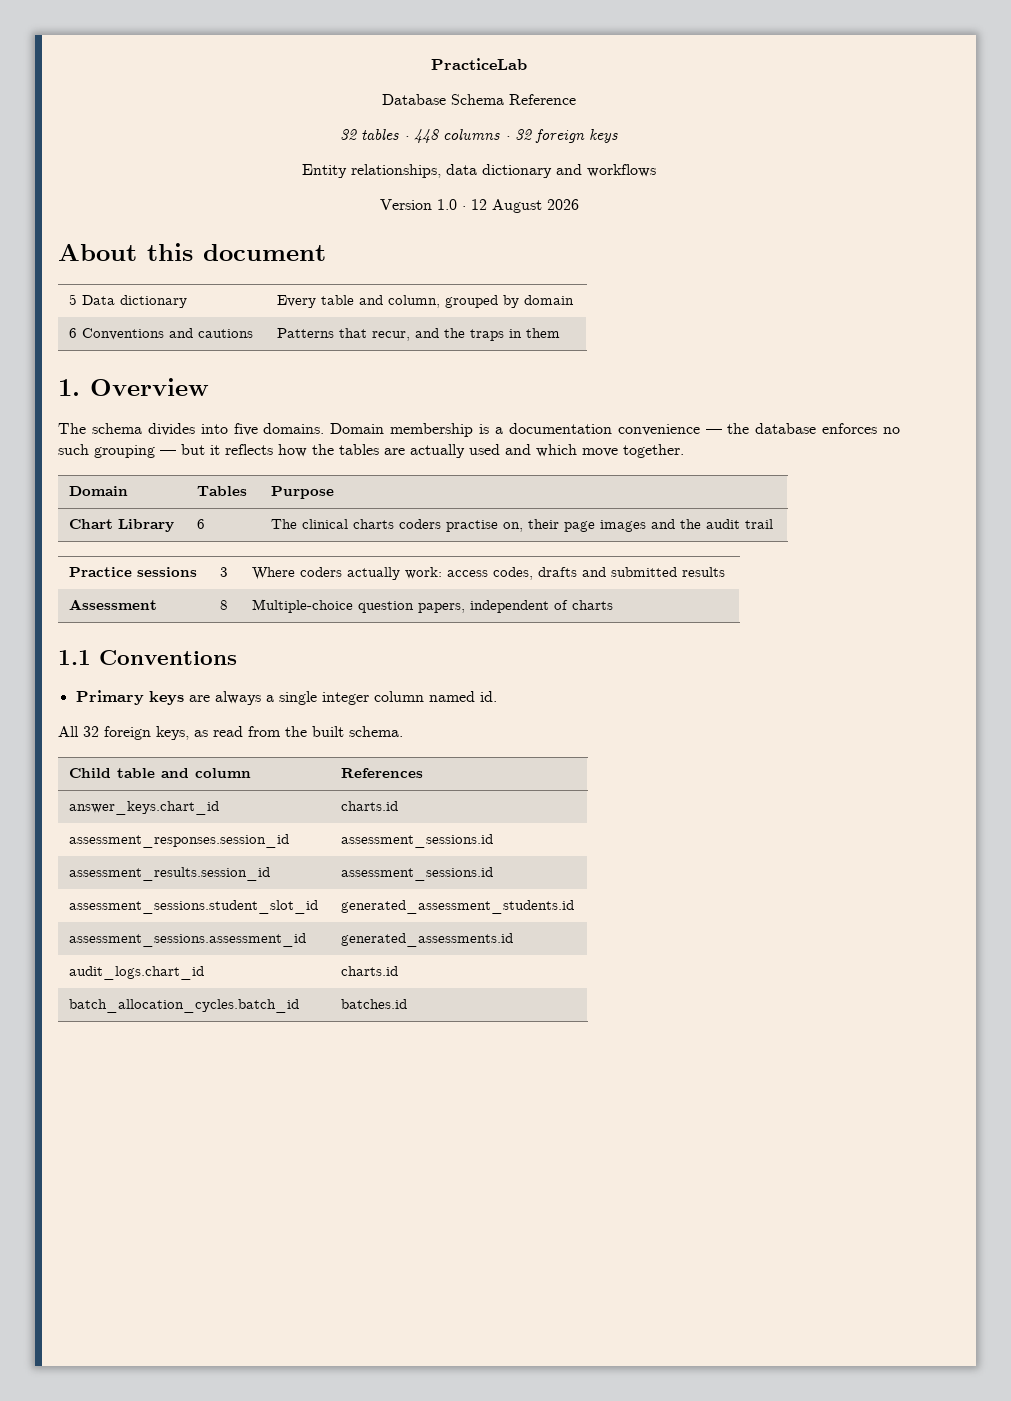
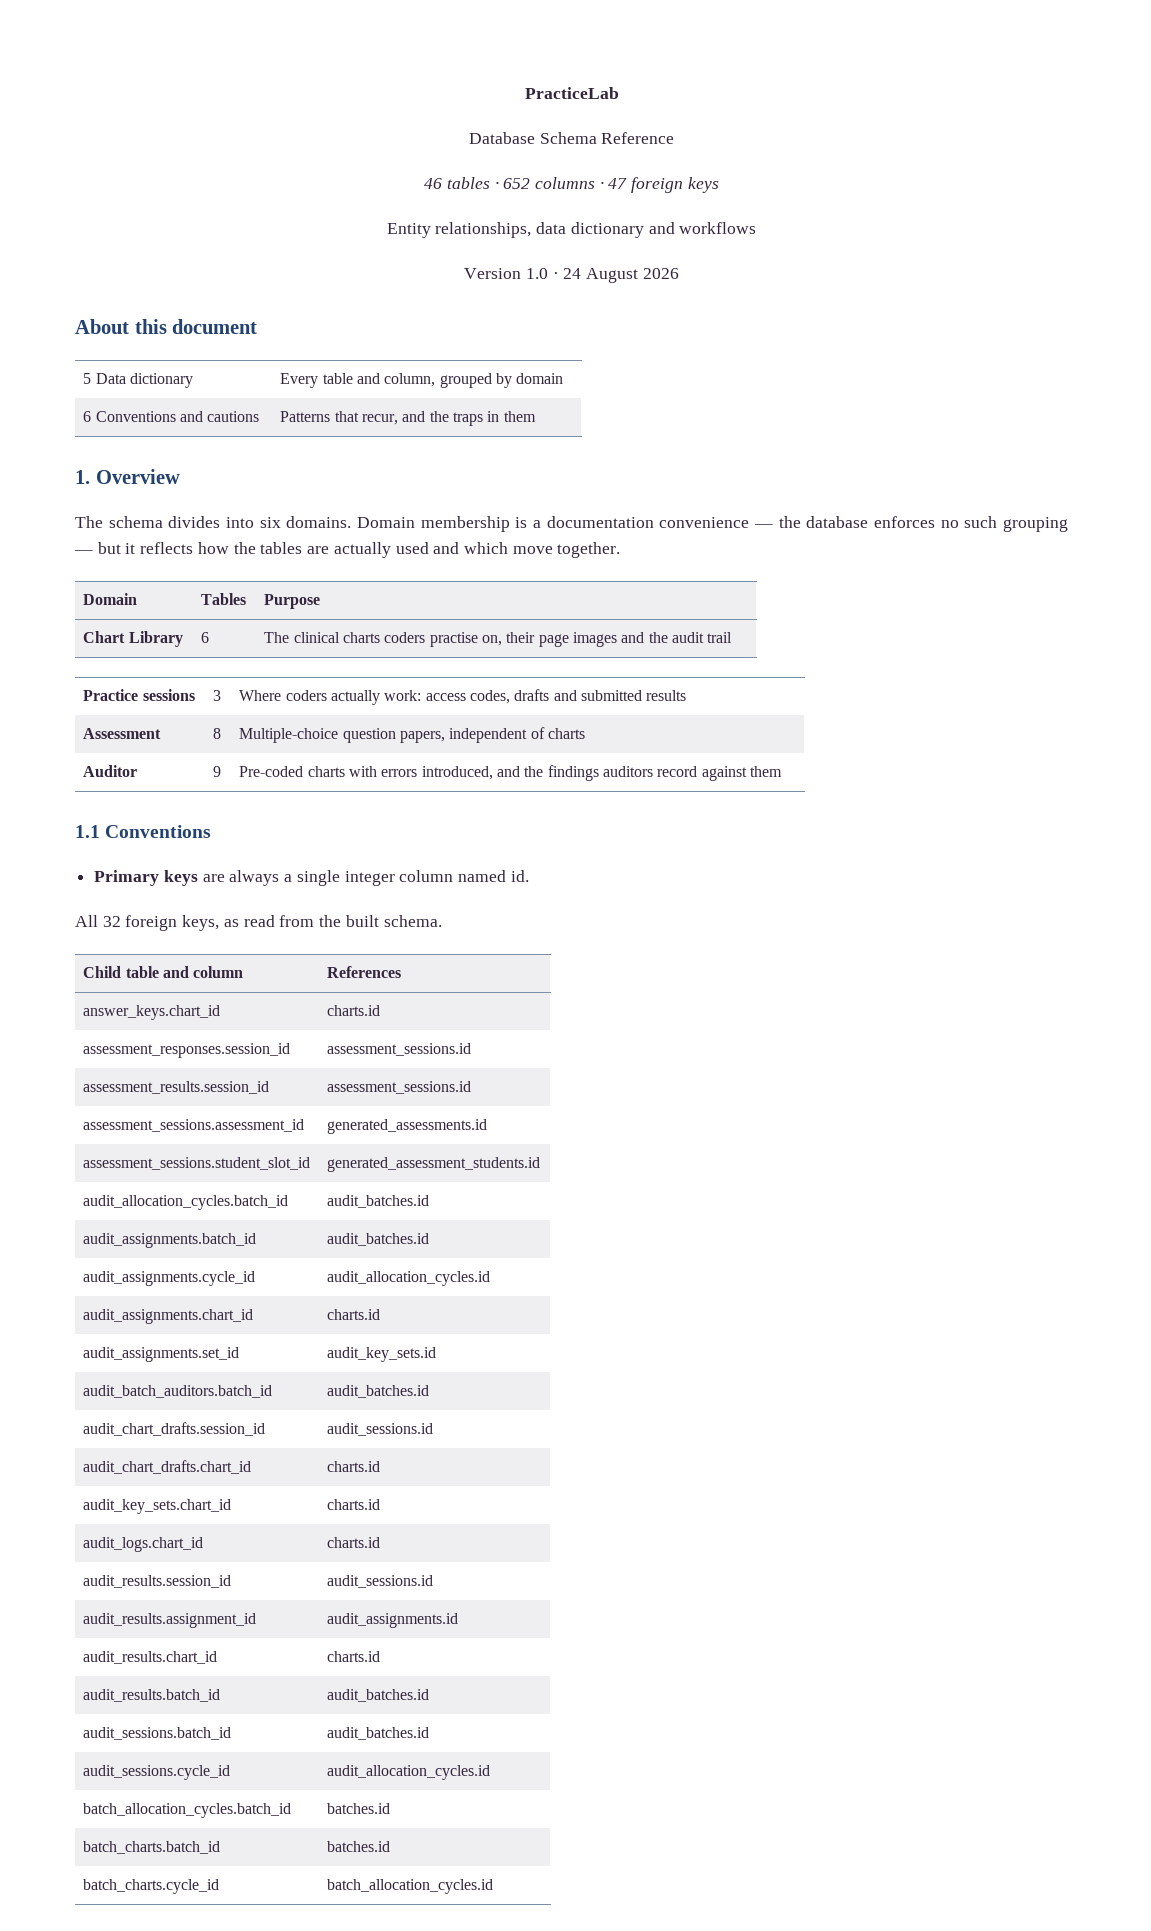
- 32 tables · 448 columns · 32 foreign keys
+ 46 tables · 652 columns · 47 foreign keys
- Version 1.0 · 12 August 2026
+ Version 1.0 · 24 August 2026
- The schema divides into five domains.
+ The schema divides into six domains.
+ Auditor | 9 | Pre-coded charts with errors introduced, and the findings auditors record against them
+ assessment_sessions.assessment_id | generated_assessments.id
- assessment_sessions.assessment_id | generated_assessments.id
+ audit_allocation_cycles.batch_id | audit_batches.id
+ audit_assignments.batch_id | audit_batches.id
+ audit_assignments.cycle_id | audit_allocation_cycles.id
+ audit_assignments.chart_id | charts.id
+ audit_assignments.set_id | audit_key_sets.id
+ audit_batch_auditors.batch_id | audit_batches.id
+ audit_chart_drafts.session_id | audit_sessions.id
+ audit_chart_drafts.chart_id | charts.id
+ audit_key_sets.chart_id | charts.id
  audit_logs.chart_id | charts.id
+ audit_results.session_id | audit_sessions.id
+ audit_results.assignment_id | audit_assignments.id
+ audit_results.chart_id | charts.id
+ audit_results.batch_id | audit_batches.id
+ audit_sessions.batch_id | audit_batches.id
+ audit_sessions.cycle_id | audit_allocation_cycles.id
  batch_allocation_cycles.batch_id | batches.id
+ batch_charts.batch_id | batches.id
+ batch_charts.cycle_id | batch_allocation_cycles.id

